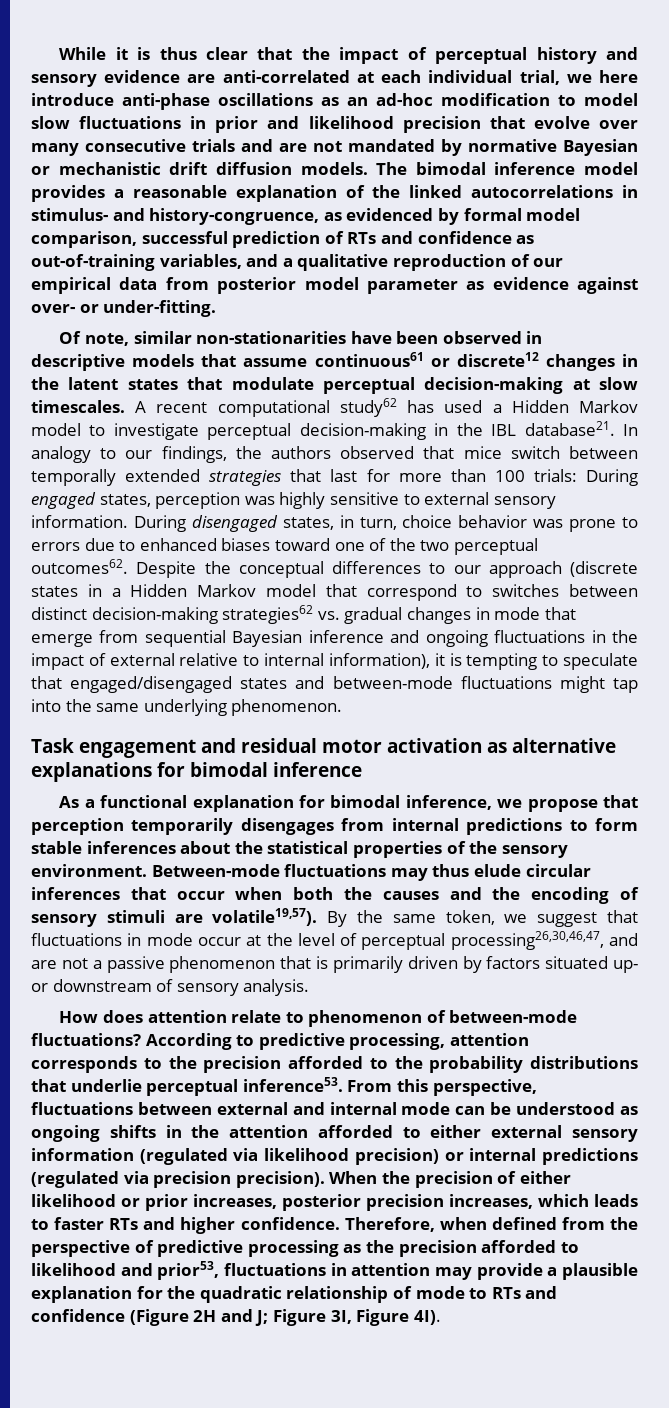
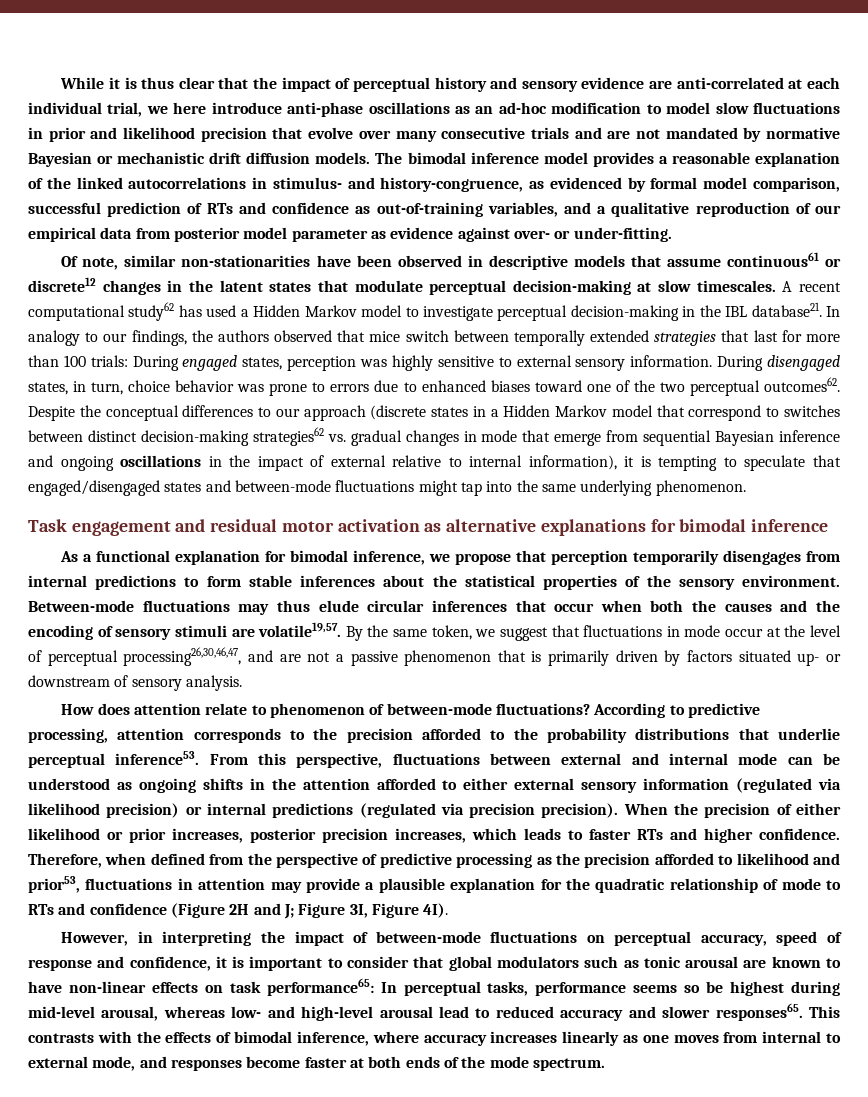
- Despite the conceptual differences to our approach (discrete states in a Hidden Markov model that correspond to switches between distinct decision-making strategies62 vs. gradual changes in mode that emerge from sequential Bayesian inference and ongoing fluctuations in the impact of external relative to internal information), it is tempting to speculate that engaged/disengaged states and between-mode fluctuations might tap into the same underlying phenomenon.
+ Despite the conceptual differences to our approach (discrete states in a Hidden Markov model that correspond to switches between distinct decision-making strategies62 vs. gradual changes in mode that emerge from sequential Bayesian inference and ongoing oscillations in the impact of external relative to internal information), it is tempting to speculate that engaged/disengaged states and between-mode fluctuations might tap into the same underlying phenomenon.
- Between-mode fluctuations may thus elude circular inferences that occur when both the causes and the encoding of sensory stimuli are volatile19,57).
+ Between-mode fluctuations may thus elude circular inferences that occur when both the causes and the encoding of sensory stimuli are volatile19,57.
+ However, in interpreting the impact of between-mode fluctuations on perceptual accuracy, speed of response and confidence, it is important to consider that global modulators such as tonic arousal are known to have non-linear effects on task performance65: In perceptual tasks, performance seems so be highest during mid-level arousal, whereas low- and high-level arousal lead to reduced accuracy and slower responses65. This contrasts with the effects of bimodal inference, where accuracy increases linearly as one moves from internal to external mode, and responses become faster at both ends of the mode spectrum.

